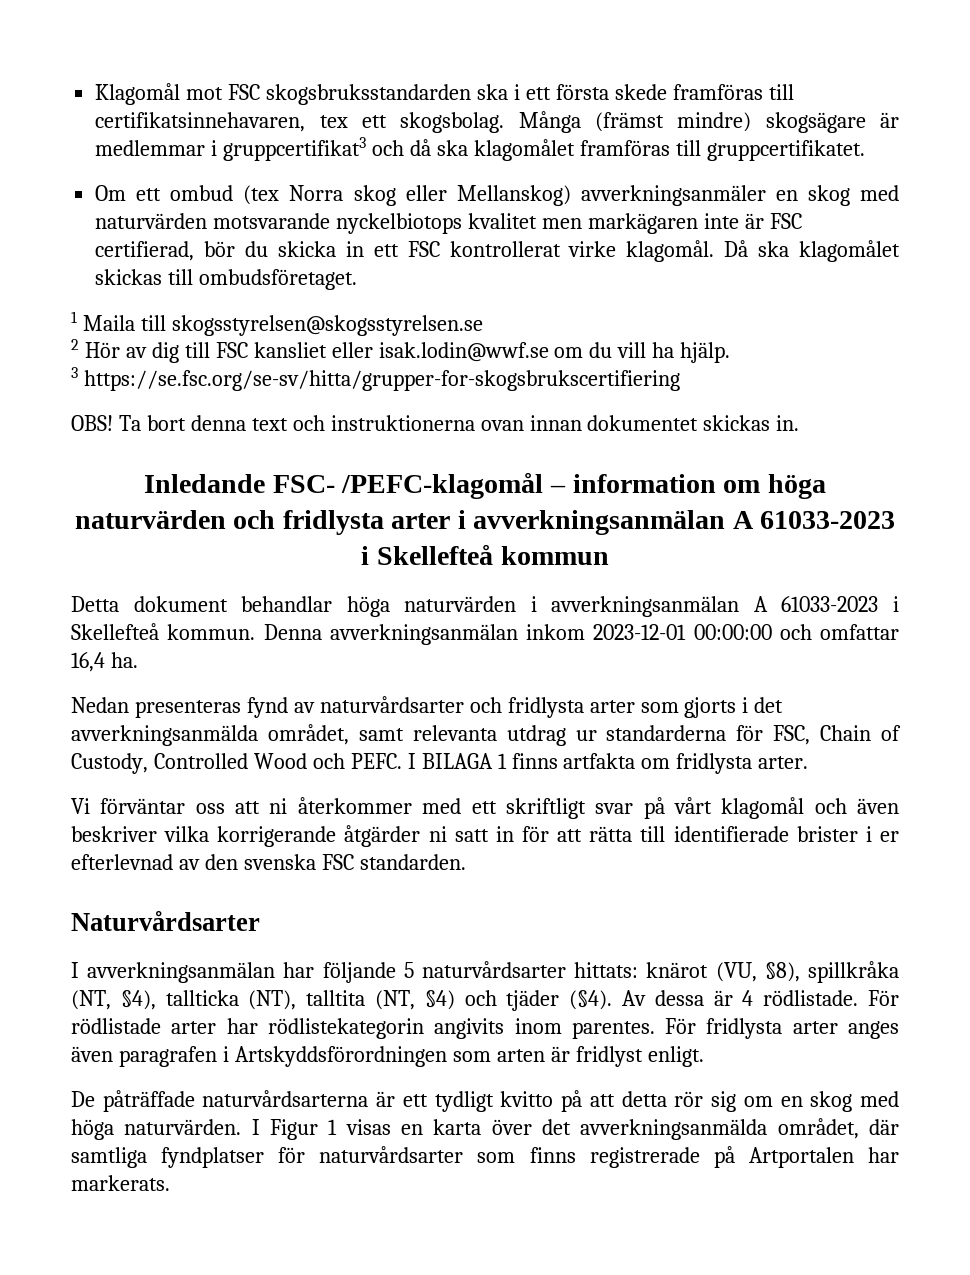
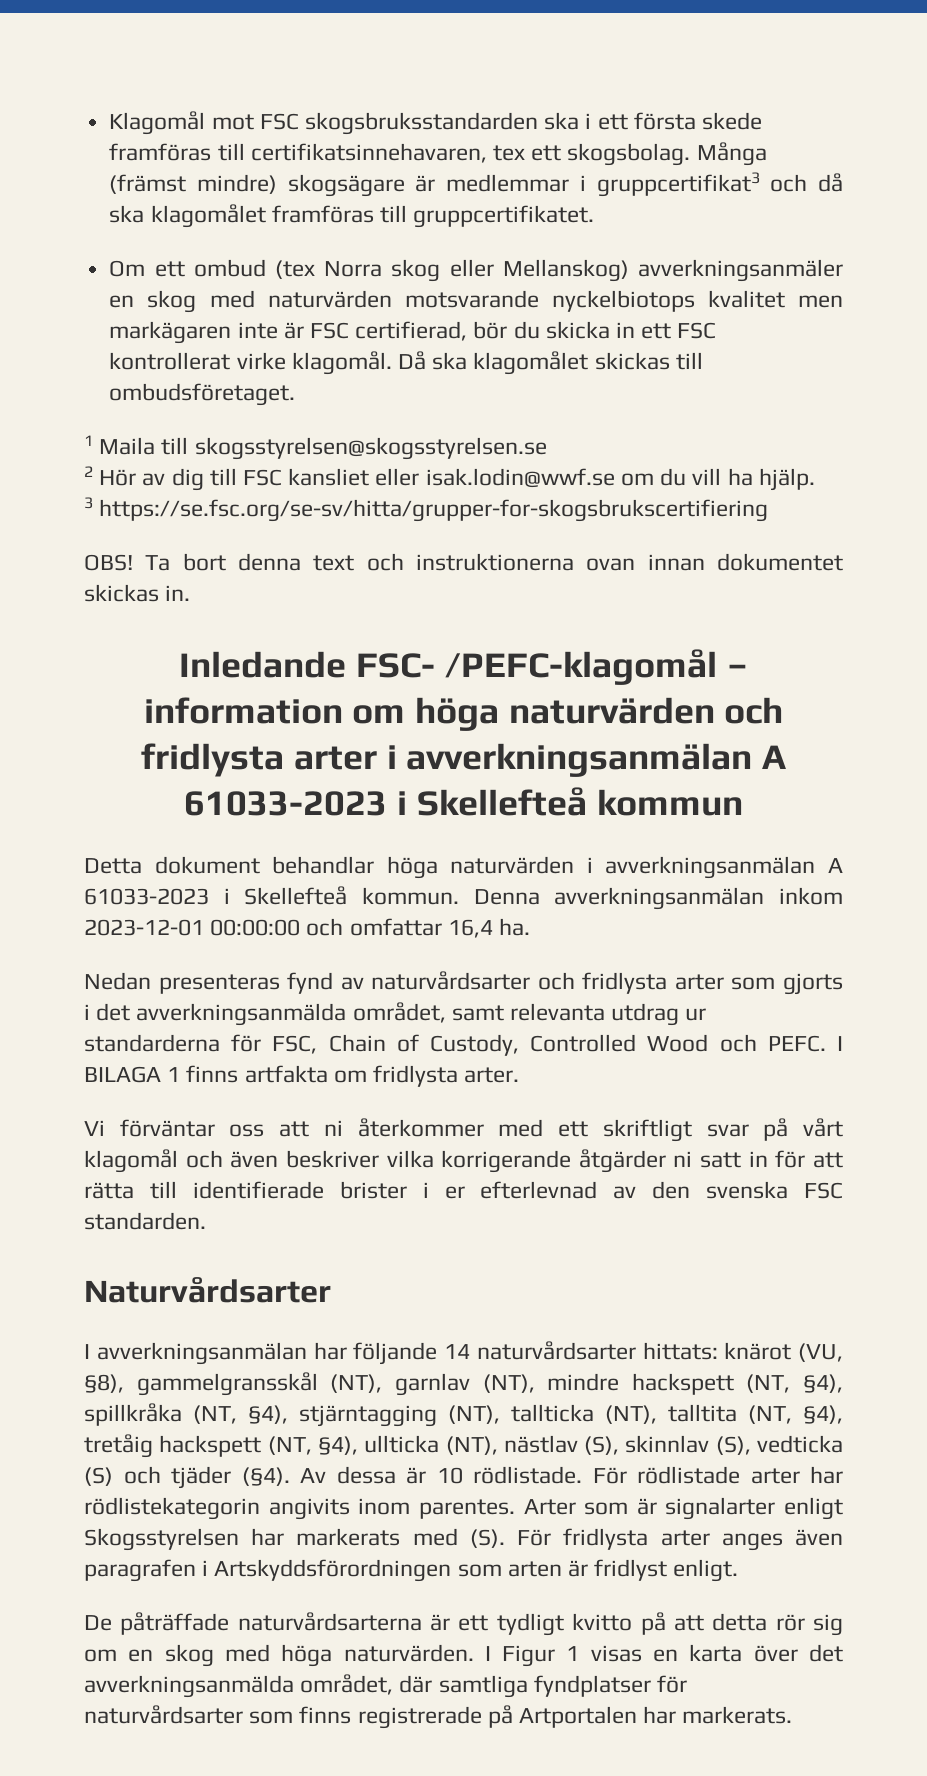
- I avverkningsanmälan har följande 5 naturvårdsarter hittats: knärot (VU, §8), spillkråka (NT, §4), tallticka (NT), talltita (NT, §4) och tjäder (§4).
+ I avverkningsanmälan har följande 14 naturvårdsarter hittats: knärot (VU, §8), gammelgransskål (NT), garnlav (NT), mindre hackspett (NT, §4), spillkråka (NT, §4), stjärntagging (NT), tallticka (NT), talltita (NT, §4), tretåig hackspett (NT, §4), ullticka (NT), nästlav (S), skinnlav (S), vedticka (S) och tjäder (§4).
- Av dessa är 4 rödlistade.
+ Av dessa är 10 rödlistade.
- För fridlysta arter anges även paragrafen i Artskyddsförordningen som arten är fridlyst enligt.
+ Arter som är signalarter enligt Skogsstyrelsen har markerats med (S). För fridlysta arter anges även paragrafen i Artskyddsförordningen som arten är fridlyst enligt.

